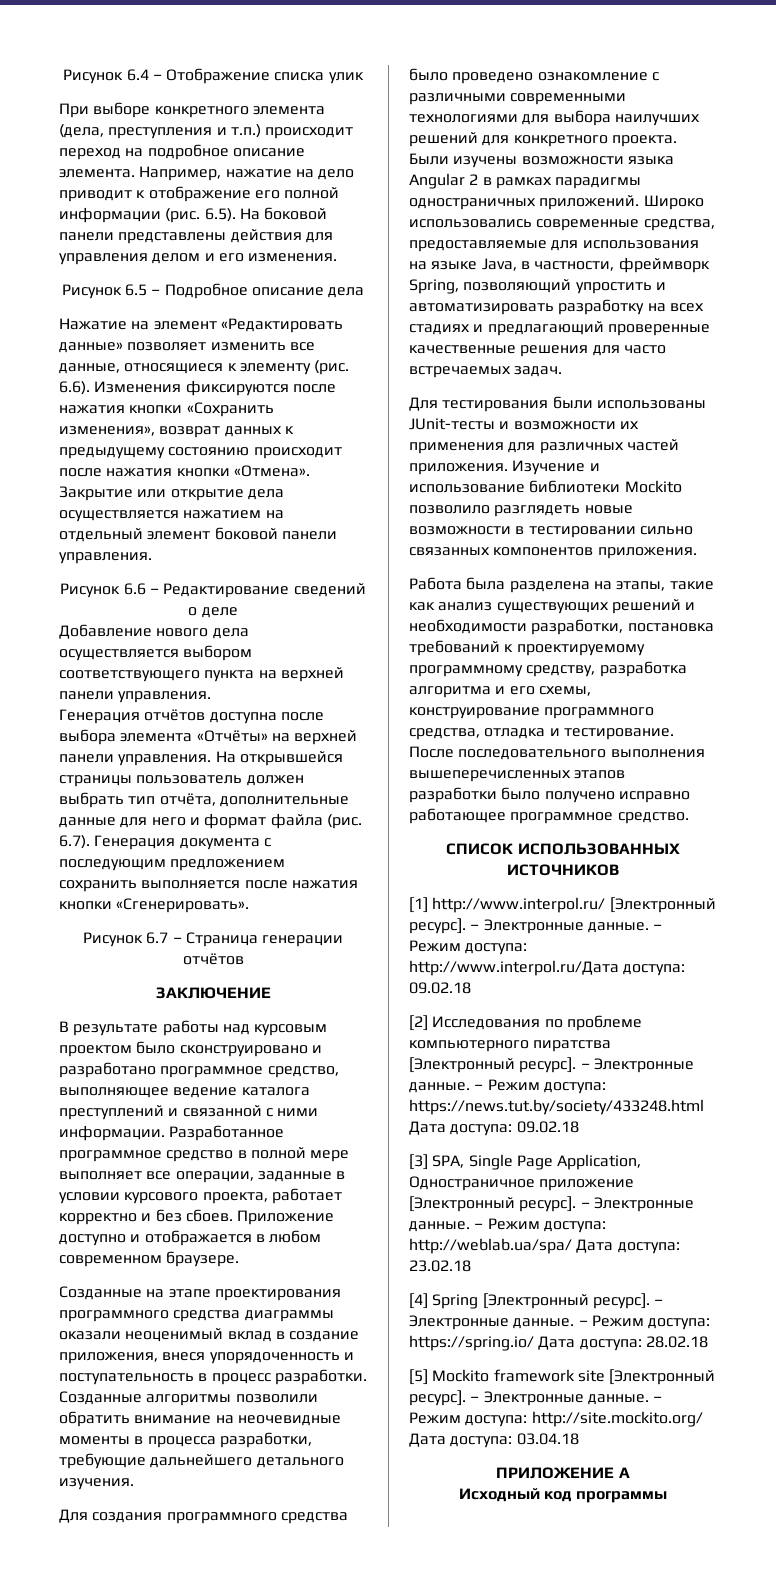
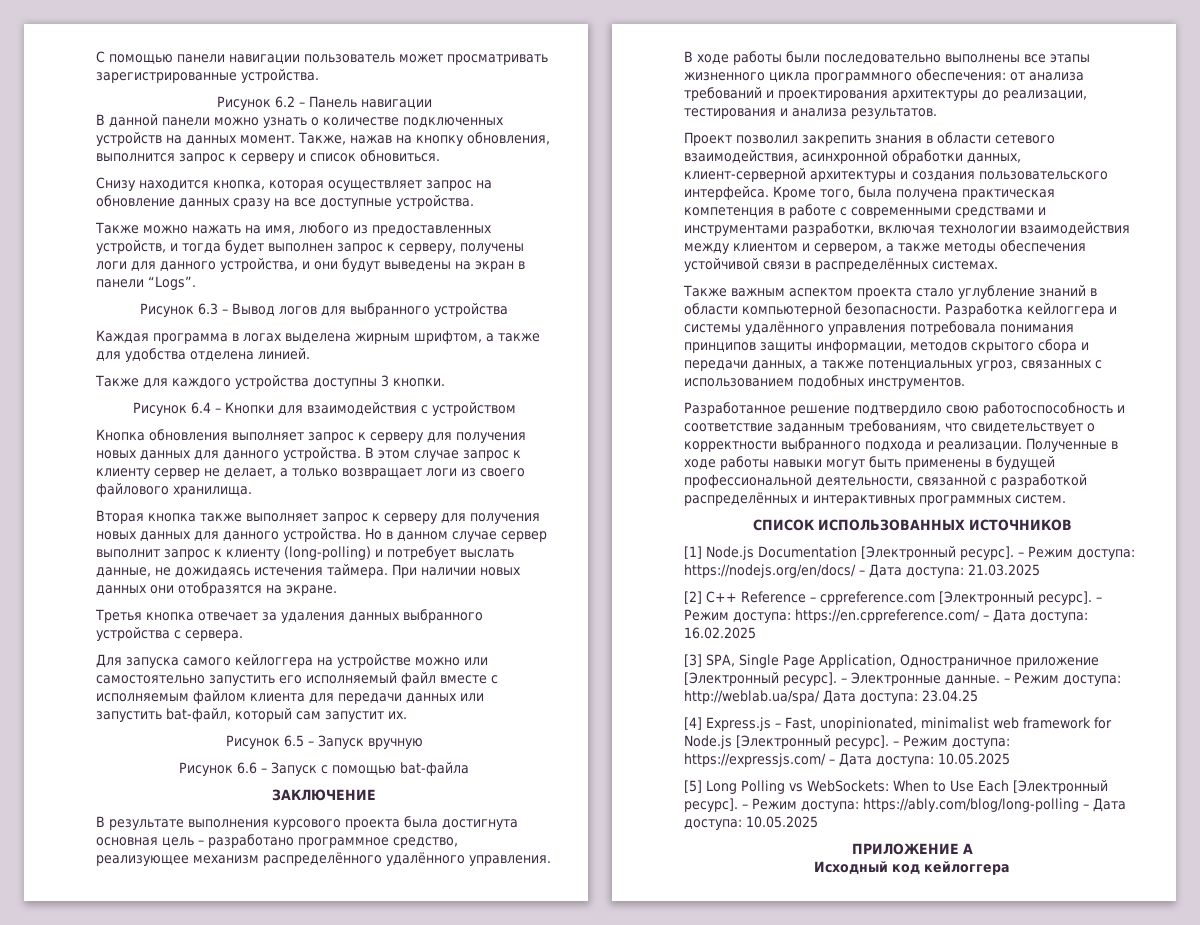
- Рисунок 6.4 – Отображение списка улик
- При выборе конкретного элемента (дела, преступления и т.п.) происходит переход на подробное описание элемента. Например, нажатие на дело приводит к отображение его полной информации (рис. 6.5). На боковой панели представлены действия для управления делом и его изменения.
- Рисунок 6.5 – Подробное описание дела
- Нажатие на элемент «Редактировать данные» позволяет изменить все данные, относящиеся к элементу (рис. 6.6). Изменения фиксируются после нажатия кнопки «Сохранить изменения», возврат данных к предыдущему состоянию происходит после нажатия кнопки «Отмена». Закрытие или открытие дела осуществляется нажатием на отдельный элемент боковой панели управления.
- Рисунок 6.6 – Редактирование сведений о деле
- Добавление нового дела осуществляется выбором соответствующего пункта на верхней панели управления.
- Генерация отчётов доступна после выбора элемента «Отчёты» на верхней панели управления. На открывшейся страницы пользователь должен выбрать тип отчёта, дополнительные данные для него и формат файла (рис. 6.7). Генерация документа с последующим предложением сохранить выполняется после нажатия кнопки «Сгенерировать».
- Рисунок 6.7 – Страница генерации отчётов
+ С помощью панели навигации пользователь может просматривать зарегистрированные устройства.
+ Рисунок 6.2 – Панель навигации
+ В данной панели можно узнать о количестве подключенных устройств на данных момент. Также, нажав на кнопку обновления, выполнится запрос к серверу и список обновиться.
+ Снизу находится кнопка, которая осуществляет запрос на обновление данных сразу на все доступные устройства.
+ Также можно нажать на имя, любого из предоставленных устройств, и тогда будет выполнен запрос к серверу, получены логи для данного устройства, и они будут выведены на экран в панели “Logs”.
+ Рисунок 6.3 – Вывод логов для выбранного устройства
+ Каждая программа в логах выделена жирным шрифтом, а также для удобства отделена линией.
+ Также для каждого устройства доступны 3 кнопки.
+ Рисунок 6.4 – Кнопки для взаимодействия с устройством
+ Кнопка обновления выполняет запрос к серверу для получения новых данных для данного устройства. В этом случае запрос к клиенту сервер не делает, а только возвращает логи из своего файлового хранилища.
+ Вторая кнопка также выполняет запрос к серверу для получения новых данных для данного устройства. Но в данном случае сервер выполнит запрос к клиенту (long-polling) и потребует выслать данные, не дожидаясь истечения таймера. При наличии новых данных они отобразятся на экране.
+ Третья кнопка отвечает за удаления данных выбранного устройства с сервера.
+ Для запуска самого кейлоггера на устройстве можно или самостоятельно запустить его исполняемый файл вместе с исполняемым файлом клиента для передачи данных или запустить bat-файл, который сам запустит их.
+ Рисунок 6.5 – Запуск вручную
+ Рисунок 6.6 – Запуск c помощью bat-файла
  ЗАКЛЮЧЕНИЕ
- В результате работы над курсовым проектом было сконструировано и разработано программное средство, выполняющее ведение каталога преступлений и связанной с ними информации. Разработанное программное средство в полной мере выполняет все операции, заданные в условии курсового проекта, работает корректно и без сбоев. Приложение доступно и отображается в любом современном браузере.
- Созданные на этапе проектирования программного средства диаграммы оказали неоценимый вклад в создание приложения, внеся упорядоченность и поступательность в процесс разработки. Созданные алгоритмы позволили обратить внимание на неочевидные моменты в процесса разработки, требующие дальнейшего детального изучения.
- Для создания программного средства было проведено ознакомление с различными современными технологиями для выбора наилучших решений для конкретного проекта. Были изучены возможности языка Angular 2 в рамках парадигмы одностраничных приложений. Широко использовались современные средства, предоставляемые для использования на языке Java, в частности, фреймворк Spring, позволяющий упростить и автоматизировать разработку на всех стадиях и предлагающий проверенные качественные решения для часто встречаемых задач.
- Для тестирования были использованы JUnit-тесты и возможности их применения для различных частей приложения. Изучение и использование библиотеки Mockito позволило разглядеть новые возможности в тестировании сильно связанных компонентов приложения.
- Работа была разделена на этапы, такие как анализ существующих решений и необходимости разработки, постановка требований к проектируемому программному средству, разработка алгоритма и его схемы, конструирование программного средства, отладка и тестирование. После последовательного выполнения вышеперечисленных этапов разработки было получено исправно работающее программное средство.
+ В результате выполнения курсового проекта была достигнута основная цель – разработано программное средство, реализующее механизм распределённого удалённого управления. В ходе работы были последовательно выполнены все этапы жизненного цикла программного обеспечения: от анализа требований и проектирования архитектуры до реализации, тестирования и анализа результатов.
+ Проект позволил закрепить знания в области сетевого взаимодействия, асинхронной обработки данных, клиент-серверной архитектуры и создания пользовательского интерфейса. Кроме того, была получена практическая компетенция в работе с современными средствами и инструментами разработки, включая технологии взаимодействия между клиентом и сервером, а также методы обеспечения устойчивой связи в распределённых системах.
+ Также важным аспектом проекта стало углубление знаний в области компьютерной безопасности. Разработка кейлоггера и системы удалённого управления потребовала понимания принципов защиты информации, методов скрытого сбора и передачи данных, а также потенциальных угроз, связанных с использованием подобных инструментов.
+ Разработанное решение подтвердило свою работоспособность и соответствие заданным требованиям, что свидетельствует о корректности выбранного подхода и реализации. Полученные в ходе работы навыки могут быть применены в будущей профессиональной деятельности, связанной с разработкой распределённых и интерактивных программных систем.
- [1] http://www.interpol.ru/ [Электронный ресурс]. – Электронные данные. – Режим доступа: http://www.interpol.ru/Дата доступа: 09.02.18
- [2] Исследования по проблеме компьютерного пиратства [Электронный ресурс]. – Электронные данные. – Режим доступа: https://news.tut.by/society/433248.html Дата доступа: 09.02.18
+ [1] Node.js Documentation [Электронный ресурс]. – Режим доступа: https://nodejs.org/en/docs/ – Дата доступа: 21.03.2025
+ [2] C++ Reference – cppreference.com [Электронный ресурс]. – Режим доступа: https://en.cppreference.com/ – Дата доступа: 16.02.2025
- – Режим доступа: http://weblab.ua/spa/ Дата доступа: 23.02.18
+ – Режим доступа: http://weblab.ua/spa/ Дата доступа: 23.04.25
- [4] Spring [Электронный ресурс]. – Электронные данные. – Режим доступа: https://spring.io/ Дата доступа: 28.02.18
- [5] Mockito framework site [Электронный ресурс]. – Электронные данные. – Режим доступа: http://site.mockito.org/ Дата доступа: 03.04.18
+ [4] Express.js – Fast, unopinionated, minimalist web framework for Node.js [Электронный ресурс]. – Режим доступа: https://expressjs.com/ – Дата доступа: 10.05.2025
+ [5] Long Polling vs WebSockets: When to Use Each [Электронный ресурс]. – Режим доступа: https://ably.com/blog/long-polling – Дата доступа: 10.05.2025
- Исходный код программы
+ Исходный код кейлоггера

